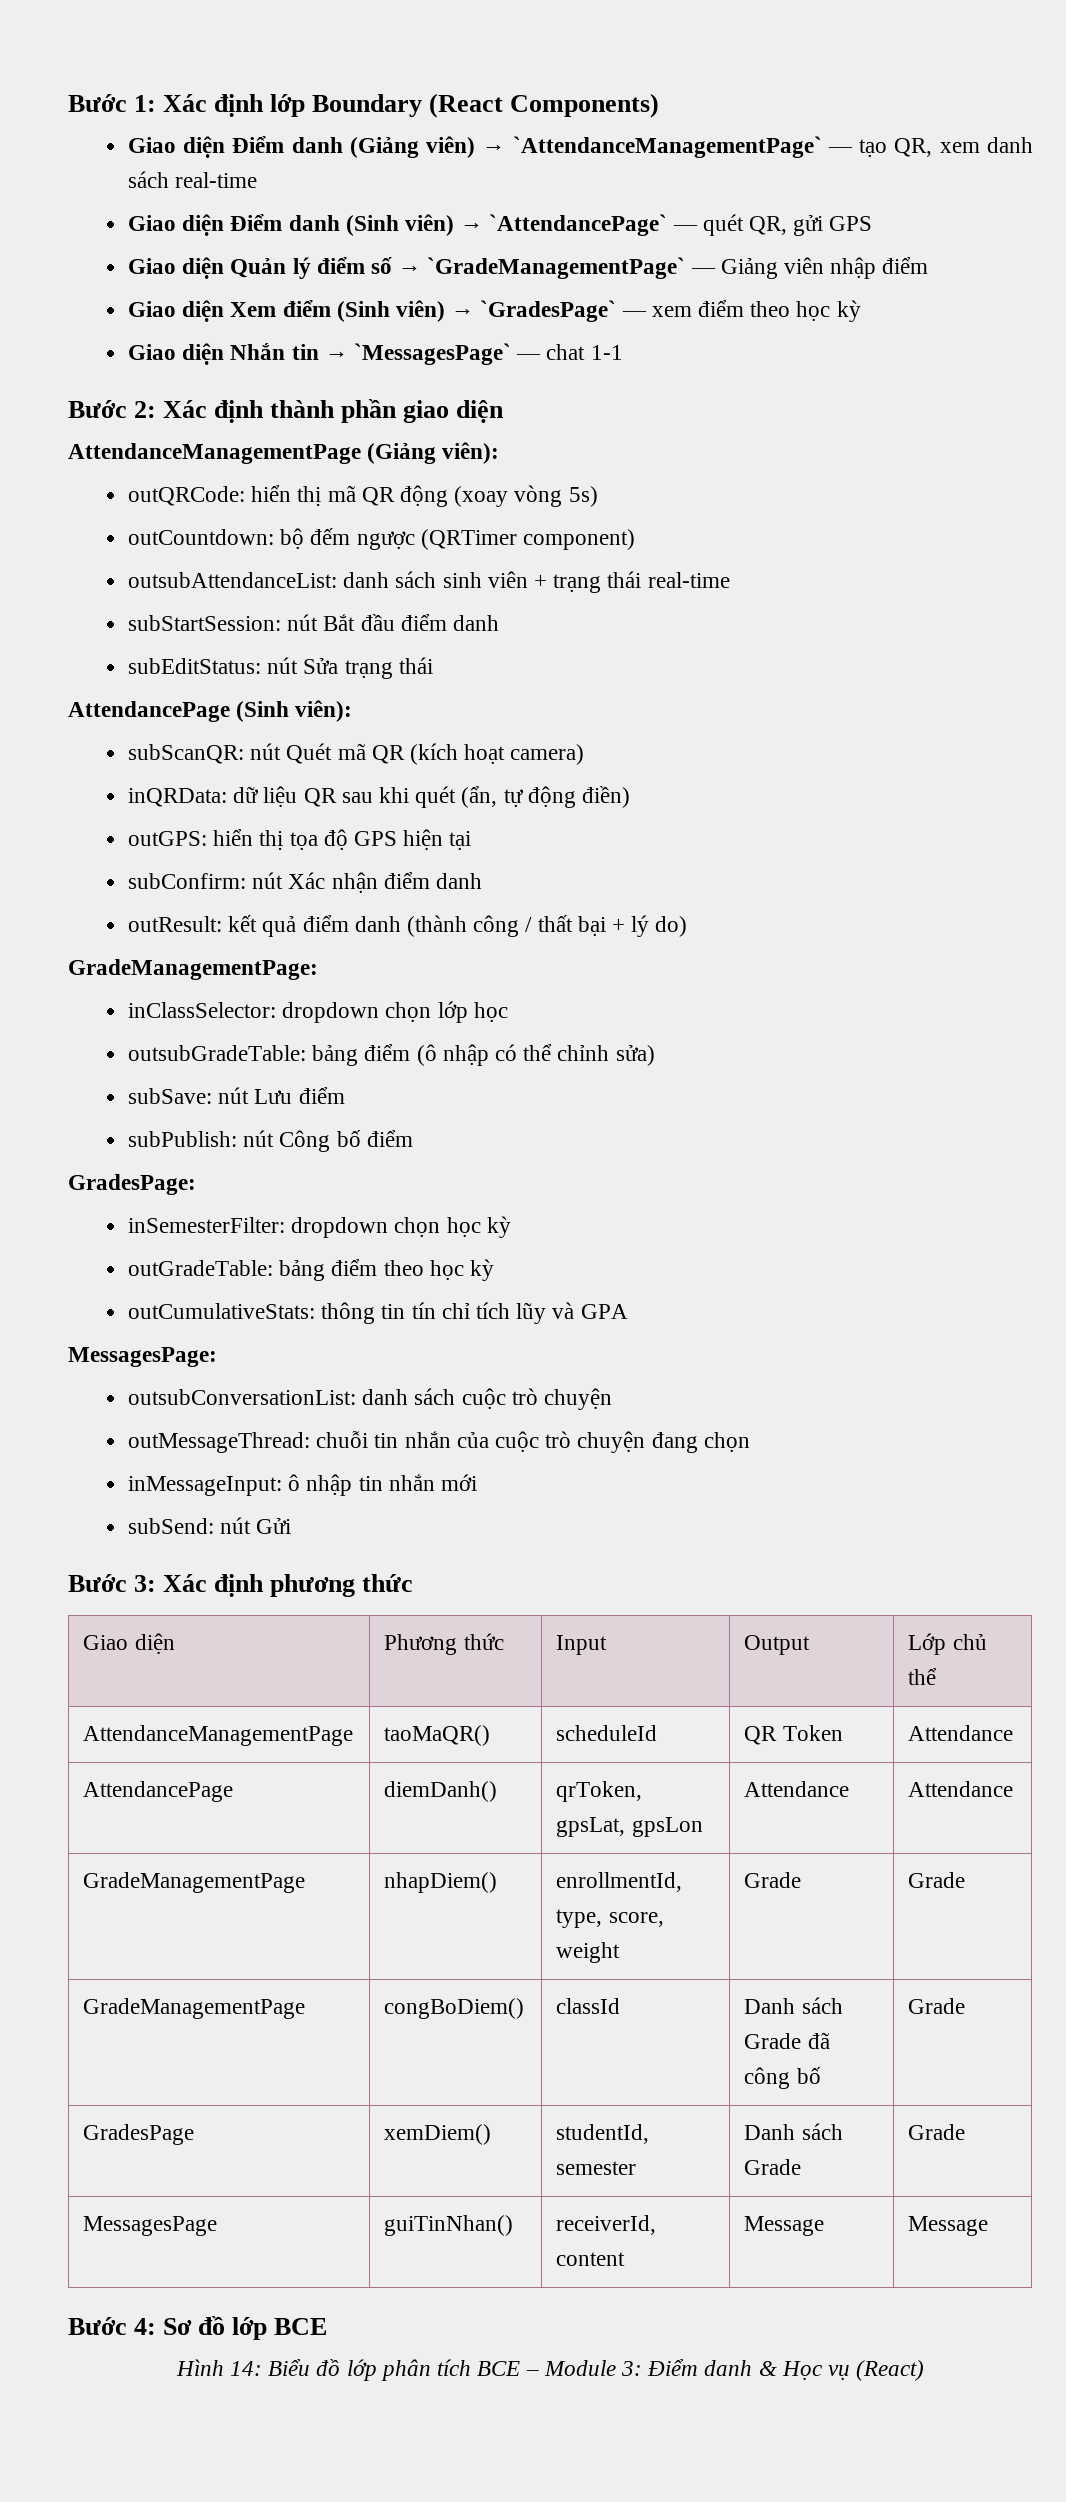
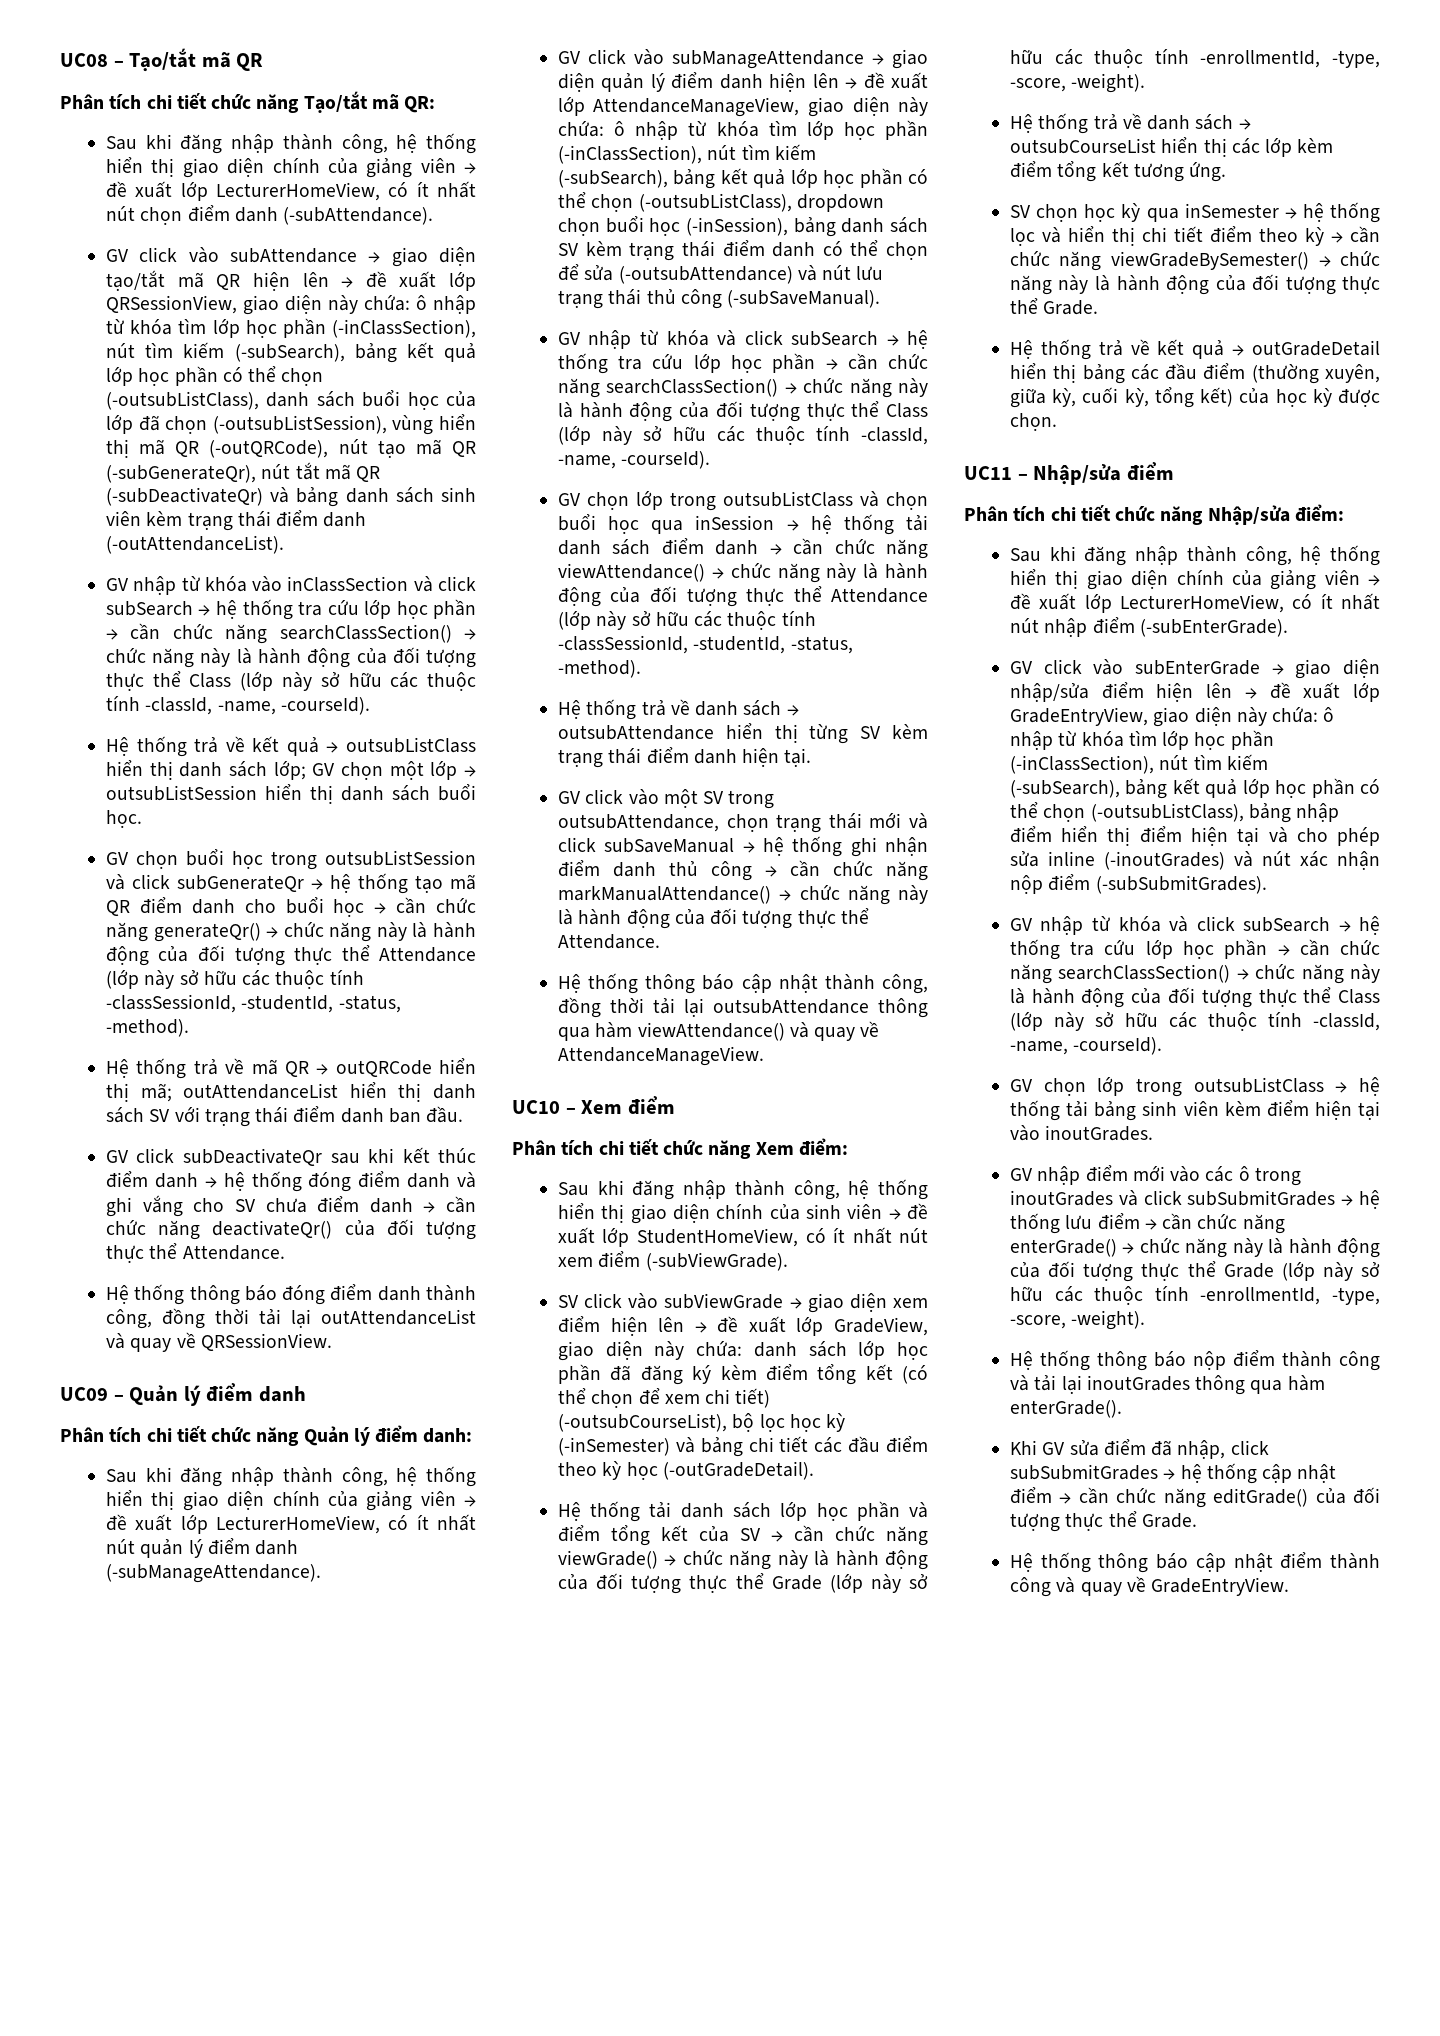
- Bước 1: Xác định lớp Boundary (React Components)
- Giao diện Điểm danh (Giảng viên) → `AttendanceManagementPage` — tạo QR, xem danh sách real-time
- Giao diện Điểm danh (Sinh viên) → `AttendancePage` — quét QR, gửi GPS
- Giao diện Quản lý điểm số → `GradeManagementPage` — Giảng viên nhập điểm
- Giao diện Xem điểm (Sinh viên) → `GradesPage` — xem điểm theo học kỳ
- Giao diện Nhắn tin → `MessagesPage` — chat 1-1
- Bước 2: Xác định thành phần giao diện
- AttendanceManagementPage (Giảng viên):
- outQRCode: hiển thị mã QR động (xoay vòng 5s)
- outCountdown: bộ đếm ngược (QRTimer component)
- outsubAttendanceList: danh sách sinh viên + trạng thái real-time
- subStartSession: nút Bắt đầu điểm danh
- subEditStatus: nút Sửa trạng thái
- AttendancePage (Sinh viên):
- subScanQR: nút Quét mã QR (kích hoạt camera)
- inQRData: dữ liệu QR sau khi quét (ẩn, tự động điền)
- outGPS: hiển thị tọa độ GPS hiện tại
- subConfirm: nút Xác nhận điểm danh
- outResult: kết quả điểm danh (thành công / thất bại + lý do)
- GradeManagementPage:
- inClassSelector: dropdown chọn lớp học
- outsubGradeTable: bảng điểm (ô nhập có thể chỉnh sửa)
- subSave: nút Lưu điểm
- subPublish: nút Công bố điểm
- GradesPage:
- inSemesterFilter: dropdown chọn học kỳ
- outGradeTable: bảng điểm theo học kỳ
- outCumulativeStats: thông tin tín chỉ tích lũy và GPA
- MessagesPage:
- outsubConversationList: danh sách cuộc trò chuyện
- outMessageThread: chuỗi tin nhắn của cuộc trò chuyện đang chọn
- inMessageInput: ô nhập tin nhắn mới
- subSend: nút Gửi
- Bước 3: Xác định phương thức
- Giao diện | Phương thức | Input | Output | Lớp chủ thể
- AttendanceManagementPage | taoMaQR() | scheduleId | QR Token | Attendance
- AttendancePage | diemDanh() | qrToken, gpsLat, gpsLon | Attendance | Attendance
- GradeManagementPage | nhapDiem() | enrollmentId, type, score, weight | Grade | Grade
- GradeManagementPage | congBoDiem() | classId | Danh sách Grade đã công bố | Grade
- GradesPage | xemDiem() | studentId, semester | Danh sách Grade | Grade
- MessagesPage | guiTinNhan() | receiverId, content | Message | Message
- Bước 4: Sơ đồ lớp BCE
- Hình 14: Biểu đồ lớp phân tích BCE – Module 3: Điểm danh & Học vụ (React)
+ UC08 – Tạo/tắt mã QR
+ Phân tích chi tiết chức năng Tạo/tắt mã QR:
+ Sau khi đăng nhập thành công, hệ thống hiển thị giao diện chính của giảng viên → đề xuất lớp LecturerHomeView, có ít nhất nút chọn điểm danh (-subAttendance).
+ GV click vào subAttendance → giao diện tạo/tắt mã QR hiện lên → đề xuất lớp QRSessionView, giao diện này chứa: ô nhập từ khóa tìm lớp học phần (-inClassSection), nút tìm kiếm (-subSearch), bảng kết quả lớp học phần có thể chọn (-outsubListClass), danh sách buổi học của lớp đã chọn (-outsubListSession), vùng hiển thị mã QR (-outQRCode), nút tạo mã QR (-subGenerateQr), nút tắt mã QR (-subDeactivateQr) và bảng danh sách sinh viên kèm trạng thái điểm danh (-outAttendanceList).
+ GV nhập từ khóa vào inClassSection và click subSearch → hệ thống tra cứu lớp học phần → cần chức năng searchClassSection() → chức năng này là hành động của đối tượng thực thể Class (lớp này sở hữu các thuộc tính -classId, -name, -courseId).
+ Hệ thống trả về kết quả → outsubListClass hiển thị danh sách lớp; GV chọn một lớp → outsubListSession hiển thị danh sách buổi học.
+ GV chọn buổi học trong outsubListSession và click subGenerateQr → hệ thống tạo mã QR điểm danh cho buổi học → cần chức năng generateQr() → chức năng này là hành động của đối tượng thực thể Attendance (lớp này sở hữu các thuộc tính -classSessionId, -studentId, -status, -method).
+ Hệ thống trả về mã QR → outQRCode hiển thị mã; outAttendanceList hiển thị danh sách SV với trạng thái điểm danh ban đầu.
+ GV click subDeactivateQr sau khi kết thúc điểm danh → hệ thống đóng điểm danh và ghi vắng cho SV chưa điểm danh → cần chức năng deactivateQr() của đối tượng thực thể Attendance.
+ Hệ thống thông báo đóng điểm danh thành công, đồng thời tải lại outAttendanceList và quay về QRSessionView.
+ UC09 – Quản lý điểm danh
+ Phân tích chi tiết chức năng Quản lý điểm danh:
+ Sau khi đăng nhập thành công, hệ thống hiển thị giao diện chính của giảng viên → đề xuất lớp LecturerHomeView, có ít nhất nút quản lý điểm danh (-subManageAttendance).
+ GV click vào subManageAttendance → giao diện quản lý điểm danh hiện lên → đề xuất lớp AttendanceManageView, giao diện này chứa: ô nhập từ khóa tìm lớp học phần (-inClassSection), nút tìm kiếm (-subSearch), bảng kết quả lớp học phần có thể chọn (-outsubListClass), dropdown chọn buổi học (-inSession), bảng danh sách SV kèm trạng thái điểm danh có thể chọn để sửa (-outsubAttendance) và nút lưu trạng thái thủ công (-subSaveManual).
+ GV nhập từ khóa và click subSearch → hệ thống tra cứu lớp học phần → cần chức năng searchClassSection() → chức năng này là hành động của đối tượng thực thể Class (lớp này sở hữu các thuộc tính -classId, -name, -courseId).
+ GV chọn lớp trong outsubListClass và chọn buổi học qua inSession → hệ thống tải danh sách điểm danh → cần chức năng viewAttendance() → chức năng này là hành động của đối tượng thực thể Attendance (lớp này sở hữu các thuộc tính -classSessionId, -studentId, -status, -method).
+ Hệ thống trả về danh sách → outsubAttendance hiển thị từng SV kèm trạng thái điểm danh hiện tại.
+ GV click vào một SV trong outsubAttendance, chọn trạng thái mới và click subSaveManual → hệ thống ghi nhận điểm danh thủ công → cần chức năng markManualAttendance() → chức năng này là hành động của đối tượng thực thể Attendance.
+ Hệ thống thông báo cập nhật thành công, đồng thời tải lại outsubAttendance thông qua hàm viewAttendance() và quay về AttendanceManageView.
+ UC10 – Xem điểm
+ Phân tích chi tiết chức năng Xem điểm:
+ Sau khi đăng nhập thành công, hệ thống hiển thị giao diện chính của sinh viên → đề xuất lớp StudentHomeView, có ít nhất nút xem điểm (-subViewGrade).
+ SV click vào subViewGrade → giao diện xem điểm hiện lên → đề xuất lớp GradeView, giao diện này chứa: danh sách lớp học phần đã đăng ký kèm điểm tổng kết (có thể chọn để xem chi tiết) (-outsubCourseList), bộ lọc học kỳ (-inSemester) và bảng chi tiết các đầu điểm theo kỳ học (-outGradeDetail).
+ Hệ thống tải danh sách lớp học phần và điểm tổng kết của SV → cần chức năng viewGrade() → chức năng này là hành động của đối tượng thực thể Grade (lớp này sở hữu các thuộc tính -enrollmentId, -type, -score, -weight).
+ Hệ thống trả về danh sách → outsubCourseList hiển thị các lớp kèm điểm tổng kết tương ứng.
+ SV chọn học kỳ qua inSemester → hệ thống lọc và hiển thị chi tiết điểm theo kỳ → cần chức năng viewGradeBySemester() → chức năng này là hành động của đối tượng thực thể Grade.
+ Hệ thống trả về kết quả → outGradeDetail hiển thị bảng các đầu điểm (thường xuyên, giữa kỳ, cuối kỳ, tổng kết) của học kỳ được chọn.
+ UC11 – Nhập/sửa điểm
+ Phân tích chi tiết chức năng Nhập/sửa điểm:
+ Sau khi đăng nhập thành công, hệ thống hiển thị giao diện chính của giảng viên → đề xuất lớp LecturerHomeView, có ít nhất nút nhập điểm (-subEnterGrade).
+ GV click vào subEnterGrade → giao diện nhập/sửa điểm hiện lên → đề xuất lớp GradeEntryView, giao diện này chứa: ô nhập từ khóa tìm lớp học phần (-inClassSection), nút tìm kiếm (-subSearch), bảng kết quả lớp học phần có thể chọn (-outsubListClass), bảng nhập điểm hiển thị điểm hiện tại và cho phép sửa inline (-inoutGrades) và nút xác nhận nộp điểm (-subSubmitGrades).
+ GV nhập từ khóa và click subSearch → hệ thống tra cứu lớp học phần → cần chức năng searchClassSection() → chức năng này là hành động của đối tượng thực thể Class (lớp này sở hữu các thuộc tính -classId, -name, -courseId).
+ GV chọn lớp trong outsubListClass → hệ thống tải bảng sinh viên kèm điểm hiện tại vào inoutGrades.
+ GV nhập điểm mới vào các ô trong inoutGrades và click subSubmitGrades → hệ thống lưu điểm → cần chức năng enterGrade() → chức năng này là hành động của đối tượng thực thể Grade (lớp này sở hữu các thuộc tính -enrollmentId, -type, -score, -weight).
+ Hệ thống thông báo nộp điểm thành công và tải lại inoutGrades thông qua hàm enterGrade().
+ Khi GV sửa điểm đã nhập, click subSubmitGrades → hệ thống cập nhật điểm → cần chức năng editGrade() của đối tượng thực thể Grade.
+ Hệ thống thông báo cập nhật điểm thành công và quay về GradeEntryView.

